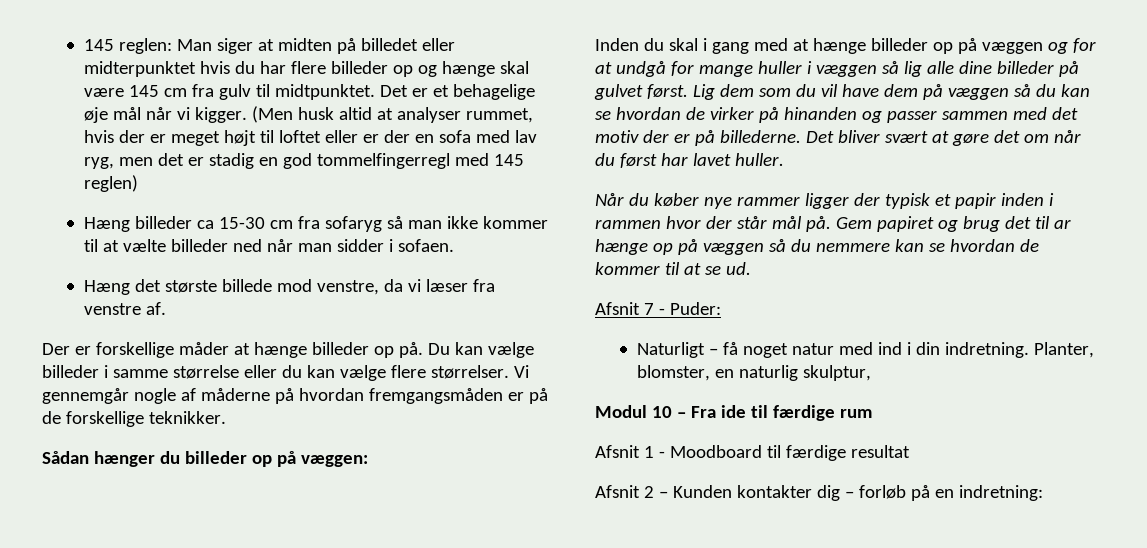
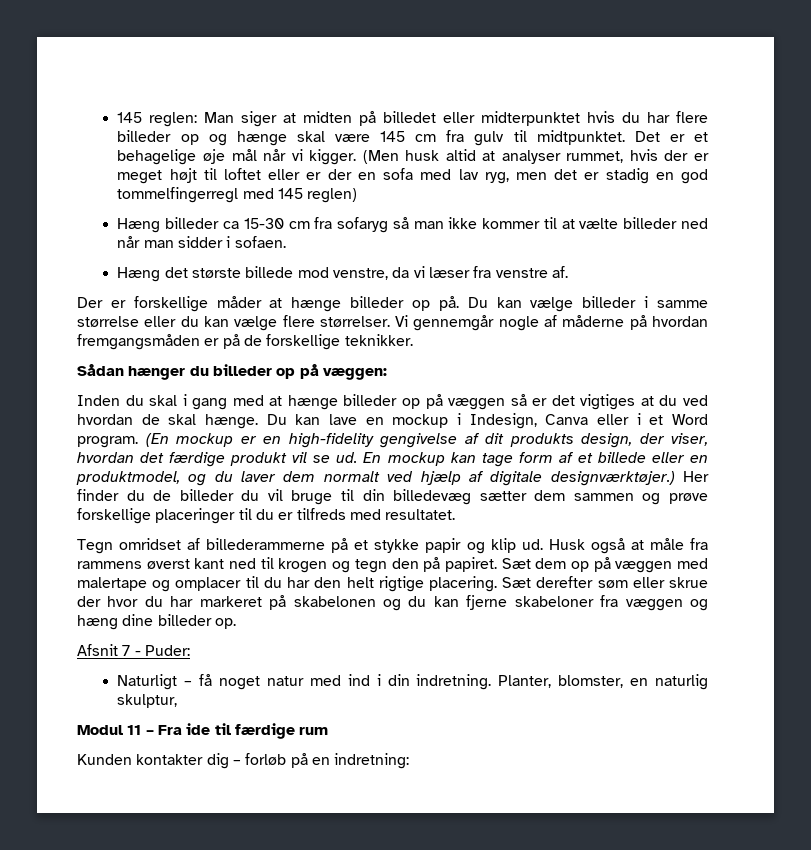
- Inden du skal i gang med at hænge billeder op på væggen og for at undgå for mange huller i væggen så lig alle dine billeder på gulvet først. Lig dem som du vil have dem på væggen så du kan se hvordan de virker på hinanden og passer sammen med det motiv der er på billederne. Det bliver svært at gøre det om når du først har lavet huller.
- Når du køber nye rammer ligger der typisk et papir inden i rammen hvor der står mål på. Gem papiret og brug det til ar hænge op på væggen så du nemmere kan se hvordan de kommer til at se ud.
+ Inden du skal i gang med at hænge billeder op på væggen så er det vigtiges at du ved hvordan de skal hænge. Du kan lave en mockup i Indesign, Canva eller i et Word program. (En mockup er en high-fidelity gengivelse af dit produkts design, der viser, hvordan det færdige produkt vil se ud. En mockup kan tage form af et billede eller en produktmodel, og du laver dem normalt ved hjælp af digitale designværktøjer.) Her finder du de billeder du vil bruge til din billedevæg sætter dem sammen og prøve forskellige placeringer til du er tilfreds med resultatet.
+ Tegn omridset af billederammerne på et stykke papir og klip ud. Husk også at måle fra rammens øverst kant ned til krogen og tegn den på papiret. Sæt dem op på væggen med malertape og omplacer til du har den helt rigtige placering. Sæt derefter søm eller skrue der hvor du har markeret på skabelonen og du kan fjerne skabeloner fra væggen og hæng dine billeder op.
- Modul 10 – Fra ide til færdige rum
+ Modul 11 – Fra ide til færdige rum
- Afsnit 1 - Moodboard til færdige resultat
- Afsnit 2 – Kunden kontakter dig – forløb på en indretning:
+ Kunden kontakter dig – forløb på en indretning:

